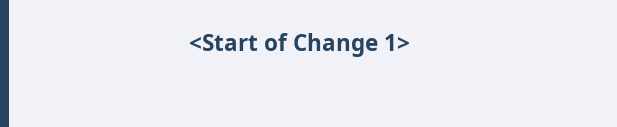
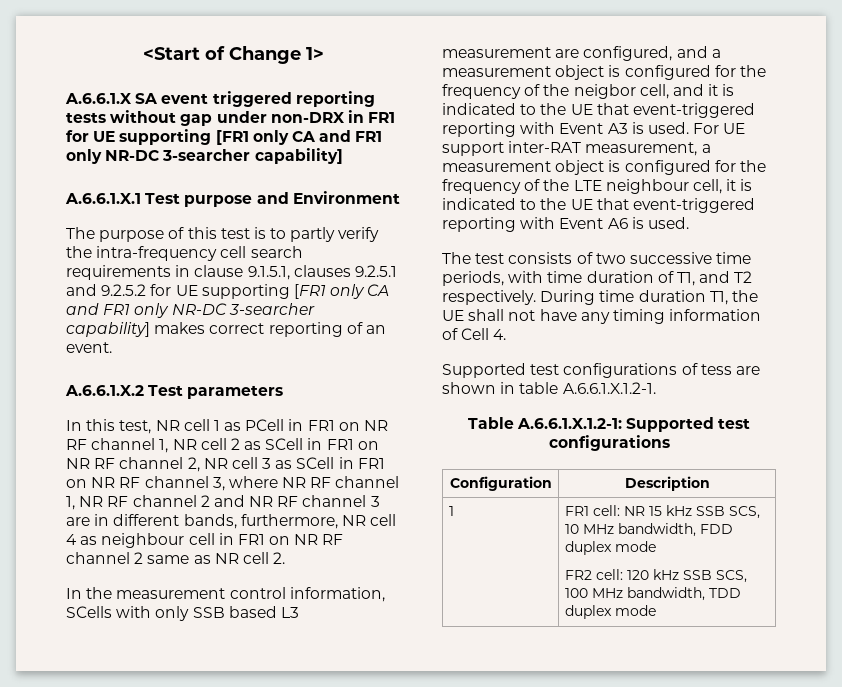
+ A.6.6.1.X SA event triggered reporting tests without gap under non-DRX in FR1 for UE supporting [FR1 only CA and FR1 only NR-DC 3-searcher capability]
+ A.6.6.1.X.1 Test purpose and Environment
+ The purpose of this test is to partly verify the intra-frequency cell search requirements in clause 9.1.5.1, clauses 9.2.5.1 and 9.2.5.2 for UE supporting [FR1 only CA and FR1 only NR-DC 3-searcher capability] makes correct reporting of an event.
+ A.6.6.1.X.2 Test parameters
+ In this test, NR cell 1 as PCell in FR1 on NR RF channel 1, NR cell 2 as SCell in FR1 on NR RF channel 2, NR cell 3 as SCell in FR1 on NR RF channel 3, where NR RF channel 1, NR RF channel 2 and NR RF channel 3 are in different bands, furthermore, NR cell 4 as neighbour cell in FR1 on NR RF channel 2 same as NR cell 2.
+ In the measurement control information, SCells with only SSB based L3 measurement are configured, and a measurement object is configured for the frequency of the neigbor cell, and it is indicated to the UE that event-triggered reporting with Event A3 is used. For UE support inter-RAT measurement, a measurement object is configured for the frequency of the LTE neighbour cell, it is indicated to the UE that event-triggered reporting with Event A6 is used.
+ The test consists of two successive time periods, with time duration of T1, and T2 respectively. During time duration T1, the UE shall not have any timing information of Cell 4.
+ Supported test configurations of tess are shown in table A.6.6.1.X.1.2-1.
+ Table A.6.6.1.X.1.2-1: Supported test configurations
+ Configuration | Description
+ 1 | FR1 cell: NR 15 kHz SSB SCS, 10 MHz bandwidth, FDD duplex mode
+ FR2 cell: 120 kHz SSB SCS, 100 MHz bandwidth, TDD duplex mode

